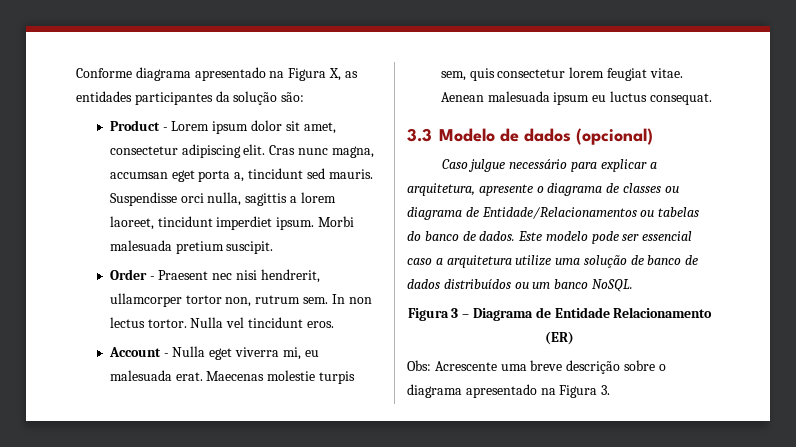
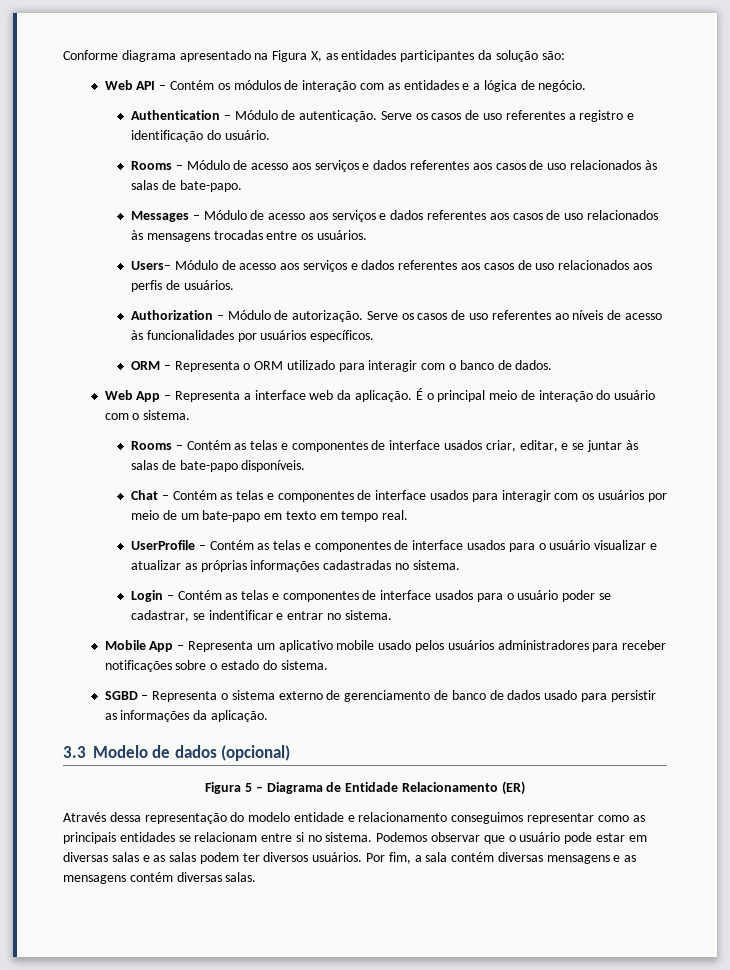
- Product - Lorem ipsum dolor sit amet, consectetur adipiscing elit. Cras nunc magna, accumsan eget porta a, tincidunt sed mauris. Suspendisse orci nulla, sagittis a lorem laoreet, tincidunt imperdiet ipsum. Morbi malesuada pretium suscipit.
- Order - Praesent nec nisi hendrerit, ullamcorper tortor non, rutrum sem. In non lectus tortor. Nulla vel tincidunt eros.
- Account - Nulla eget viverra mi, eu malesuada erat. Maecenas molestie turpis sem, quis consectetur lorem feugiat vitae. Aenean malesuada ipsum eu luctus consequat.
+ Web API – Contém os módulos de interação com as entidades e a lógica de negócio.
+ Authentication – Módulo de autenticação. Serve os casos de uso referentes a registro e identificação do usuário.
+ Rooms – Módulo de acesso aos serviços e dados referentes aos casos de uso relacionados às salas de bate-papo.
+ Messages – Módulo de acesso aos serviços e dados referentes aos casos de uso relacionados às mensagens trocadas entre os usuários.
+ Users– Módulo de acesso aos serviços e dados referentes aos casos de uso relacionados aos perfis de usuários.
+ Authorization – Módulo de autorização. Serve os casos de uso referentes ao níveis de acesso às funcionalidades por usuários específicos.
+ ORM – Representa o ORM utilizado para interagir com o banco de dados.
+ Web App – Representa a interface web da aplicação. É o principal meio de interação do usuário com o sistema.
+ Rooms – Contém as telas e componentes de interface usados criar, editar, e se juntar às salas de bate-papo disponíveis.
+ Chat – Contém as telas e componentes de interface usados para interagir com os usuários por meio de um bate-papo em texto em tempo real.
+ UserProfile – Contém as telas e componentes de interface usados para o usuário visualizar e atualizar as próprias informações cadastradas no sistema.
+ Login – Contém as telas e componentes de interface usados para o usuário poder se cadastrar, se indentificar e entrar no sistema.
+ Mobile App – Representa um aplicativo mobile usado pelos usuários administradores para receber notificações sobre o estado do sistema.
+ SGBD – Representa o sistema externo de gerenciamento de banco de dados usado para persistir as informações da aplicação.
- Caso julgue necessário para explicar a arquitetura, apresente o diagrama de classes ou diagrama de Entidade/Relacionamentos ou tabelas do banco de dados. Este modelo pode ser essencial caso a arquitetura utilize uma solução de banco de dados distribuídos ou um banco NoSQL.
- Figura 3 – Diagrama de Entidade Relacionamento (ER)
+ Figura 5 – Diagrama de Entidade Relacionamento (ER)
- Obs: Acrescente uma breve descrição sobre o diagrama apresentado na Figura 3.
+ Através dessa representação do modelo entidade e relacionamento conseguimos representar como as principais entidades se relacionam entre si no sistema. Podemos observar que o usuário pode estar em diversas salas e as salas podem ter diversos usuários. Por fim, a sala contém diversas mensagens e as mensagens contém diversas salas.

